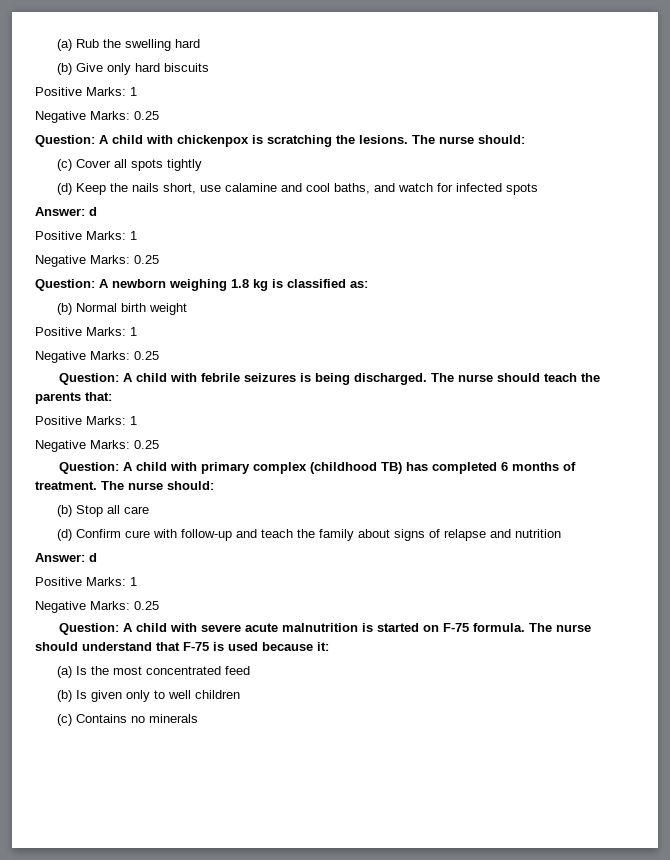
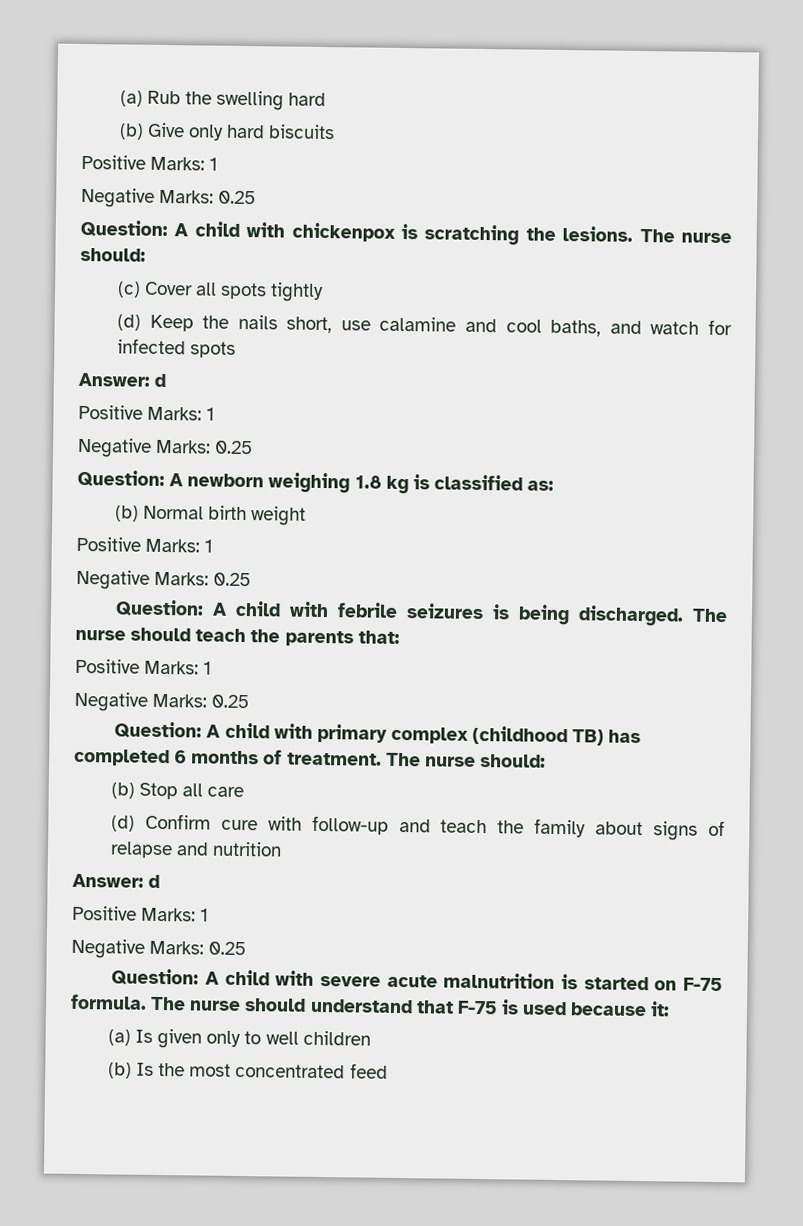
- (a) Is the most concentrated feed
- (b) Is given only to well children
+ (a) Is given only to well children
- (c) Contains no minerals
+ (b) Is the most concentrated feed

